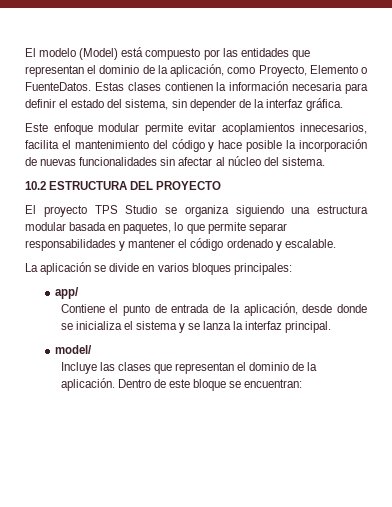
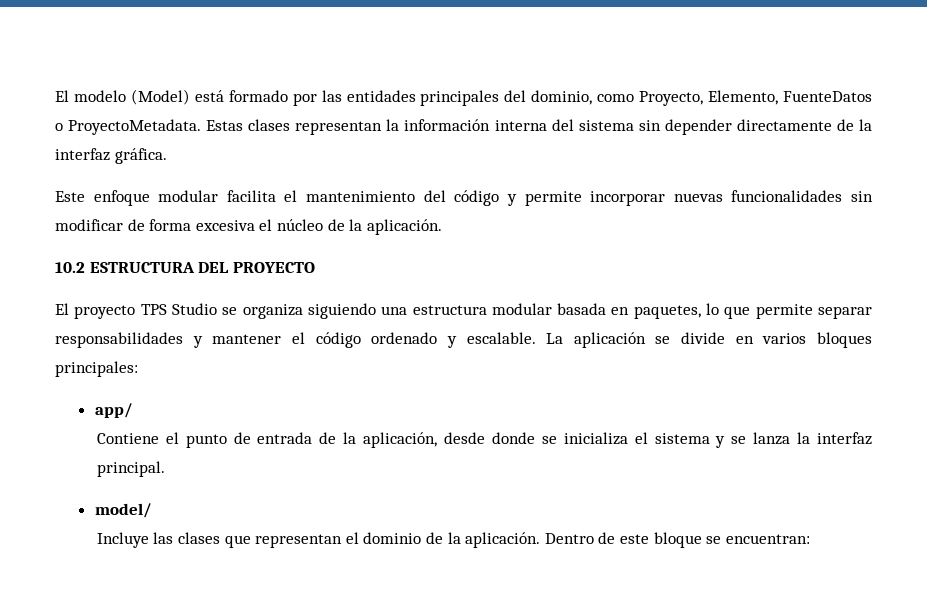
- El modelo (Model) está compuesto por las entidades que representan el dominio de la aplicación, como Proyecto, Elemento o FuenteDatos.
+ El modelo (Model) está formado por las entidades principales del dominio, como Proyecto, Elemento, FuenteDatos o ProyectoMetadata.
- Estas clases contienen la información necesaria para definir el estado del sistema, sin depender de la interfaz gráfica.
+ Estas clases representan la información interna del sistema sin depender directamente de la interfaz gráfica.
- Este enfoque modular permite evitar acoplamientos innecesarios, facilita el mantenimiento del código y hace posible la incorporación de nuevas funcionalidades sin afectar al núcleo del sistema.
+ Este enfoque modular facilita el mantenimiento del código y permite incorporar nuevas funcionalidades sin modificar de forma excesiva el núcleo de la aplicación.
- El proyecto TPS Studio se organiza siguiendo una estructura modular basada en paquetes, lo que permite separar responsabilidades y mantener el código ordenado y escalable.
- La aplicación se divide en varios bloques principales:
+ El proyecto TPS Studio se organiza siguiendo una estructura modular basada en paquetes, lo que permite separar responsabilidades y mantener el código ordenado y escalable. La aplicación se divide en varios bloques principales:

